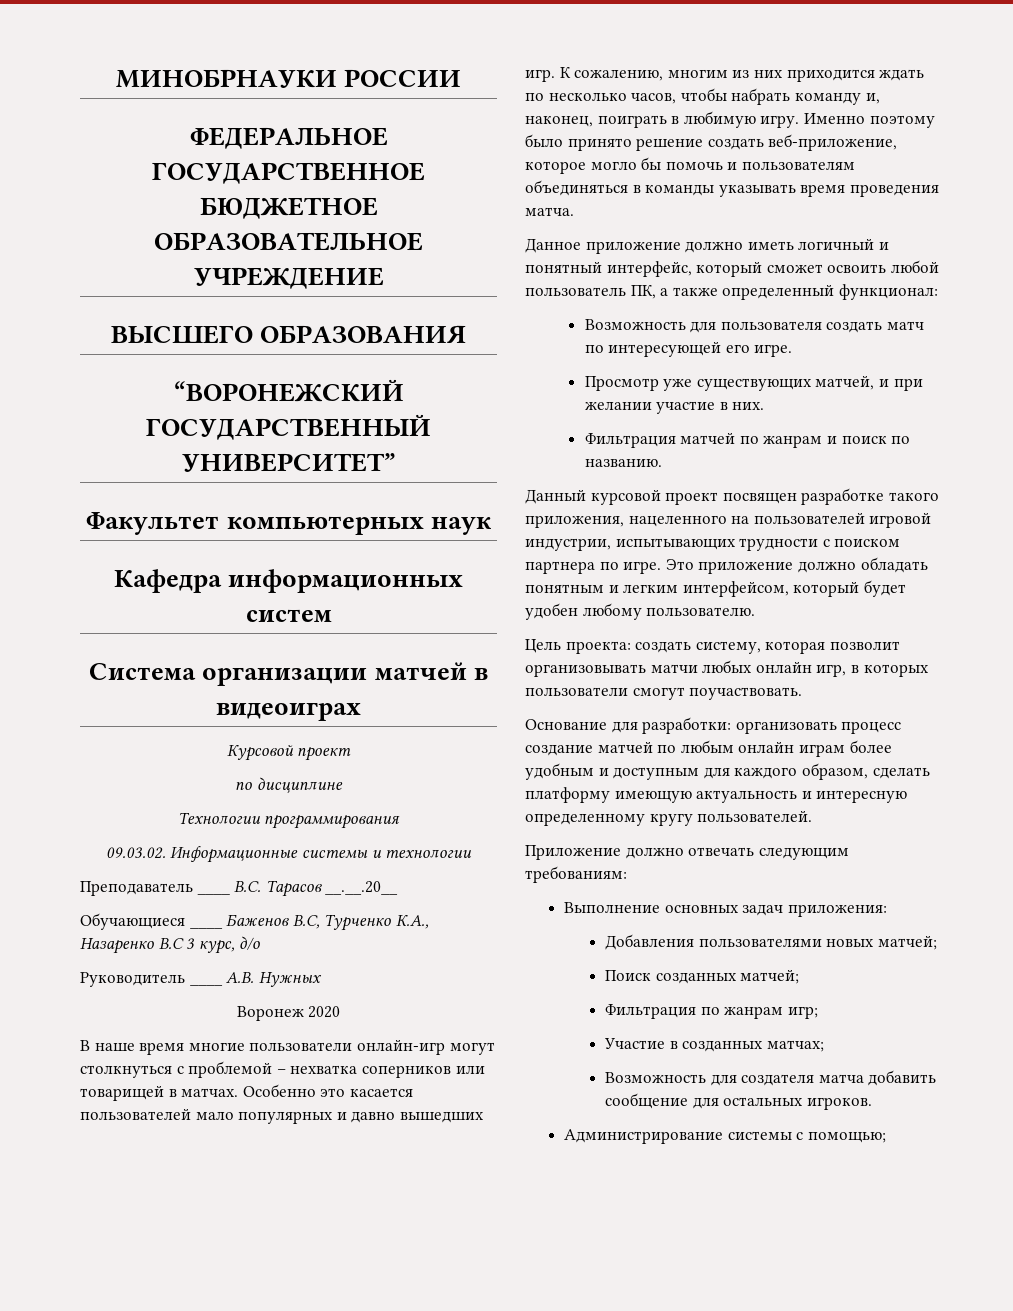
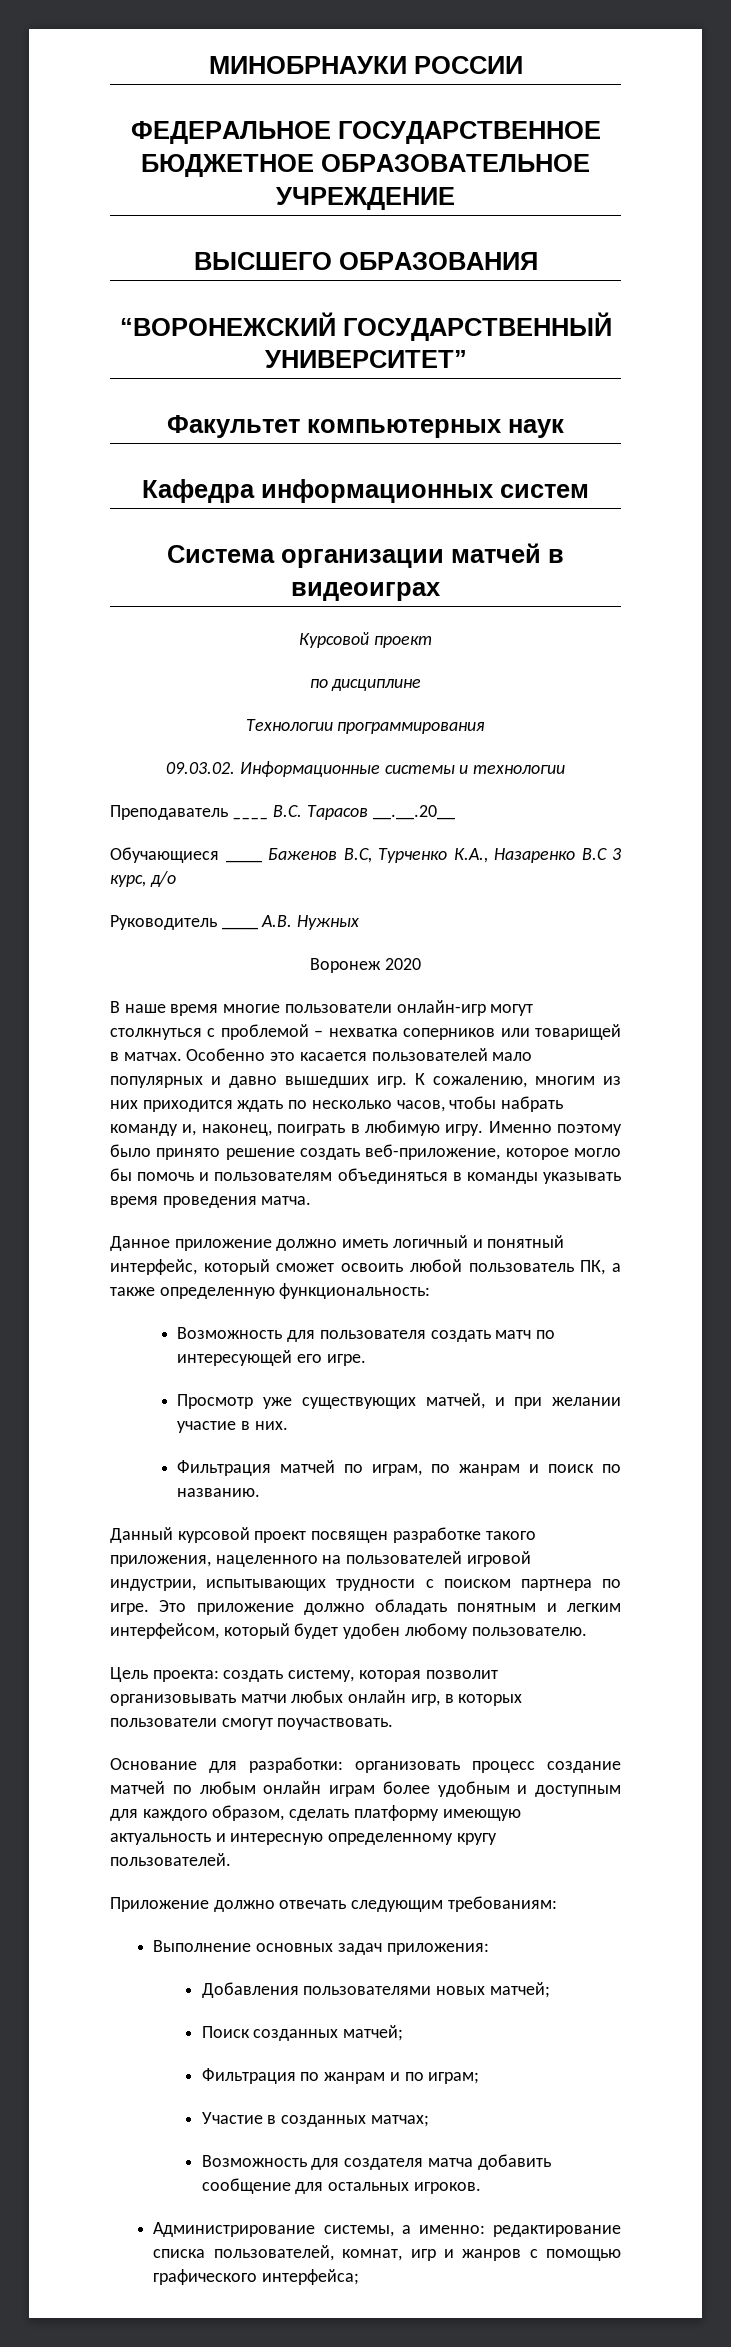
- Данное приложение должно иметь логичный и понятный интерфейс, который сможет освоить любой пользователь ПК, а также определенный функционал:
+ Данное приложение должно иметь логичный и понятный интерфейс, который сможет освоить любой пользователь ПК, а также определенную функциональность:
- Фильтрация матчей по жанрам и поиск по названию.
+ Фильтрация матчей по играм, по жанрам и поиск по названию.
- Фильтрация по жанрам игр;
+ Фильтрация по жанрам и по играм;
- Администрирование системы с помощью;
+ Администрирование системы, а именно: редактирование списка пользователей, комнат, игр и жанров с помощью графического интерфейса;

